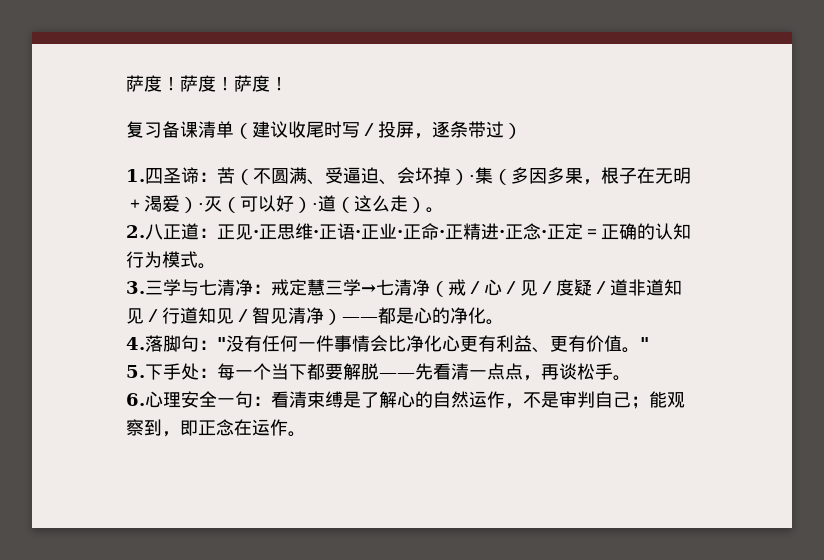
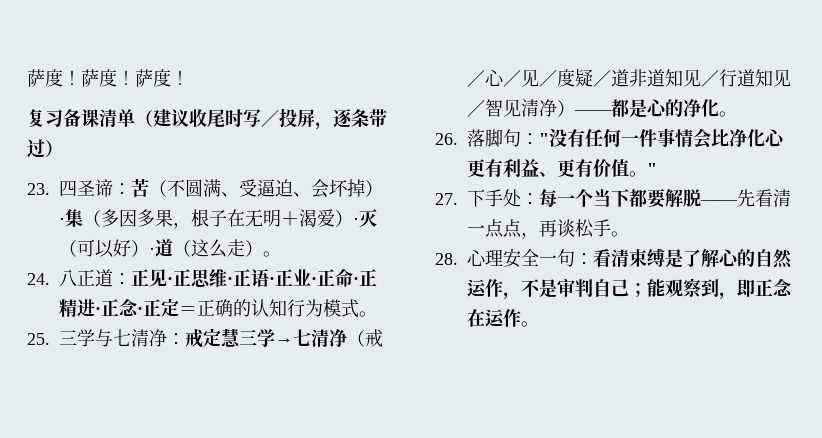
- 1.四圣谛：苦（不圆满、受逼迫、会坏掉）·集（多因多果，根子在无明＋渴爱）·灭（可以好）·道（这么走）。
+ 23.四圣谛：苦（不圆满、受逼迫、会坏掉）·集（多因多果，根子在无明＋渴爱）·灭（可以好）·道（这么走）。
- 2.八正道：正见·正思维·正语·正业·正命·正精进·正念·正定＝正确的认知行为模式。
+ 24.八正道：正见·正思维·正语·正业·正命·正精进·正念·正定＝正确的认知行为模式。
- 3.三学与七清净：戒定慧三学→七清净（戒／心／见／度疑／道非道知见／行道知见／智见清净）——都是心的净化。
+ 25.三学与七清净：戒定慧三学→七清净（戒／心／见／度疑／道非道知见／行道知见／智见清净）——都是心的净化。
- 4.落脚句："没有任何一件事情会比净化心更有利益、更有价值。
+ 26.落脚句："没有任何一件事情会比净化心更有利益、更有价值。
- 5.下手处：每一个当下都要解脱——先看清一点点，再谈松手。
+ 27.下手处：每一个当下都要解脱——先看清一点点，再谈松手。
- 6.心理安全一句：看清束缚是了解心的自然运作，不是审判自己；能观察到，即正念在运作。
+ 28.心理安全一句：看清束缚是了解心的自然运作，不是审判自己；能观察到，即正念在运作。

